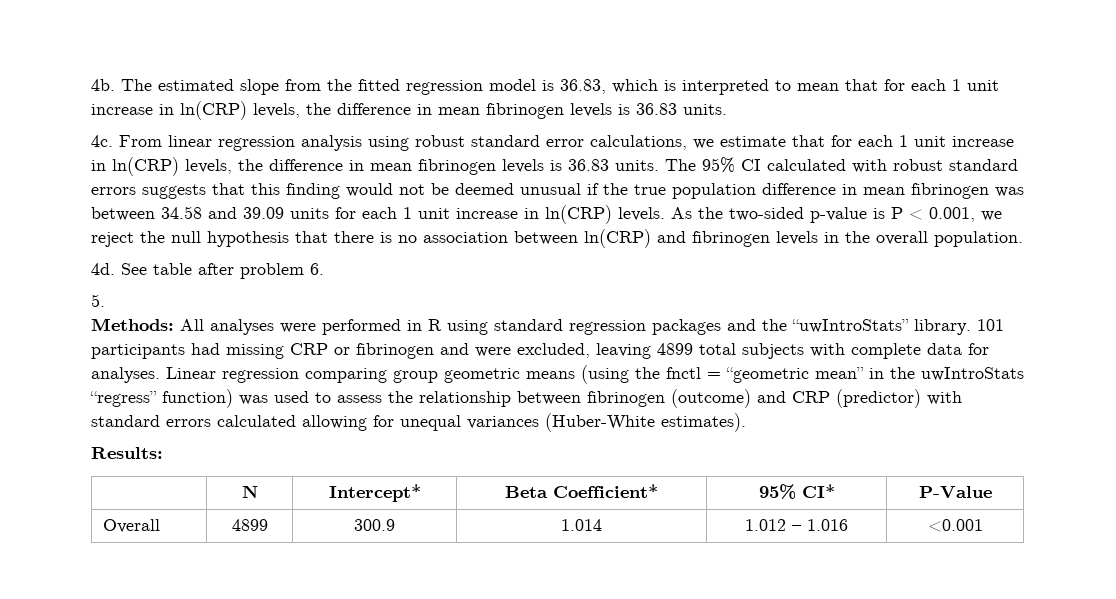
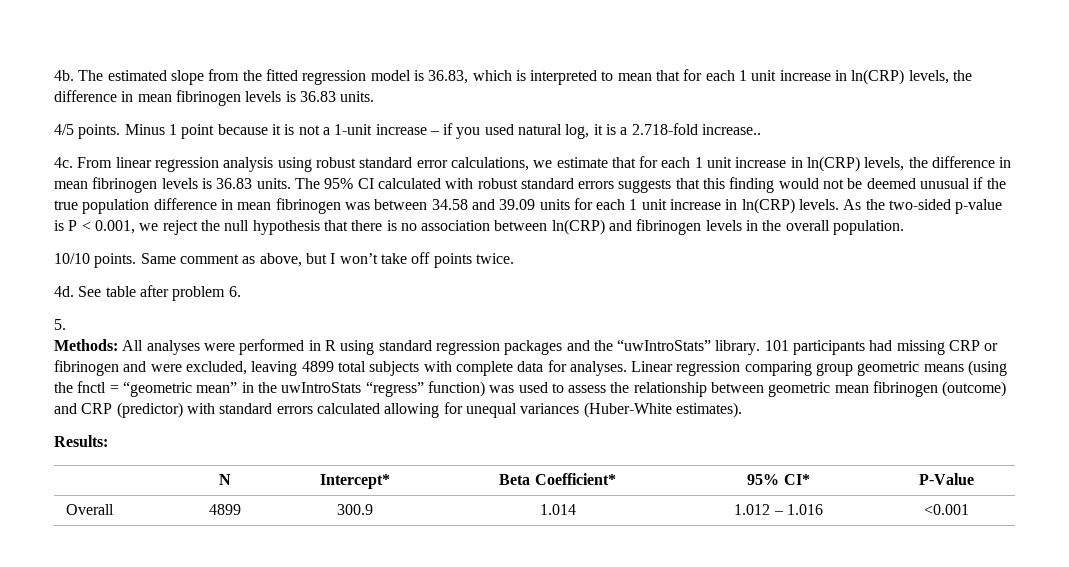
+ 4/5 points. Minus 1 point because it is not a 1-unit increase – if you used natural log, it is a 2.718-fold increase..
+ 10/10 points. Same comment as above, but I won’t take off points twice.
- Linear regression comparing group geometric means (using the fnctl = “geometric mean” in the uwIntroStats “regress” function) was used to assess the relationship between fibrinogen (outcome) and CRP (predictor) with standard errors calculated allowing for unequal variances (Huber-White estimates).
+ Linear regression comparing group geometric means (using the fnctl = “geometric mean” in the uwIntroStats “regress” function) was used to assess the relationship between geometric mean fibrinogen (outcome) and CRP (predictor) with standard errors calculated allowing for unequal variances (Huber-White estimates).

